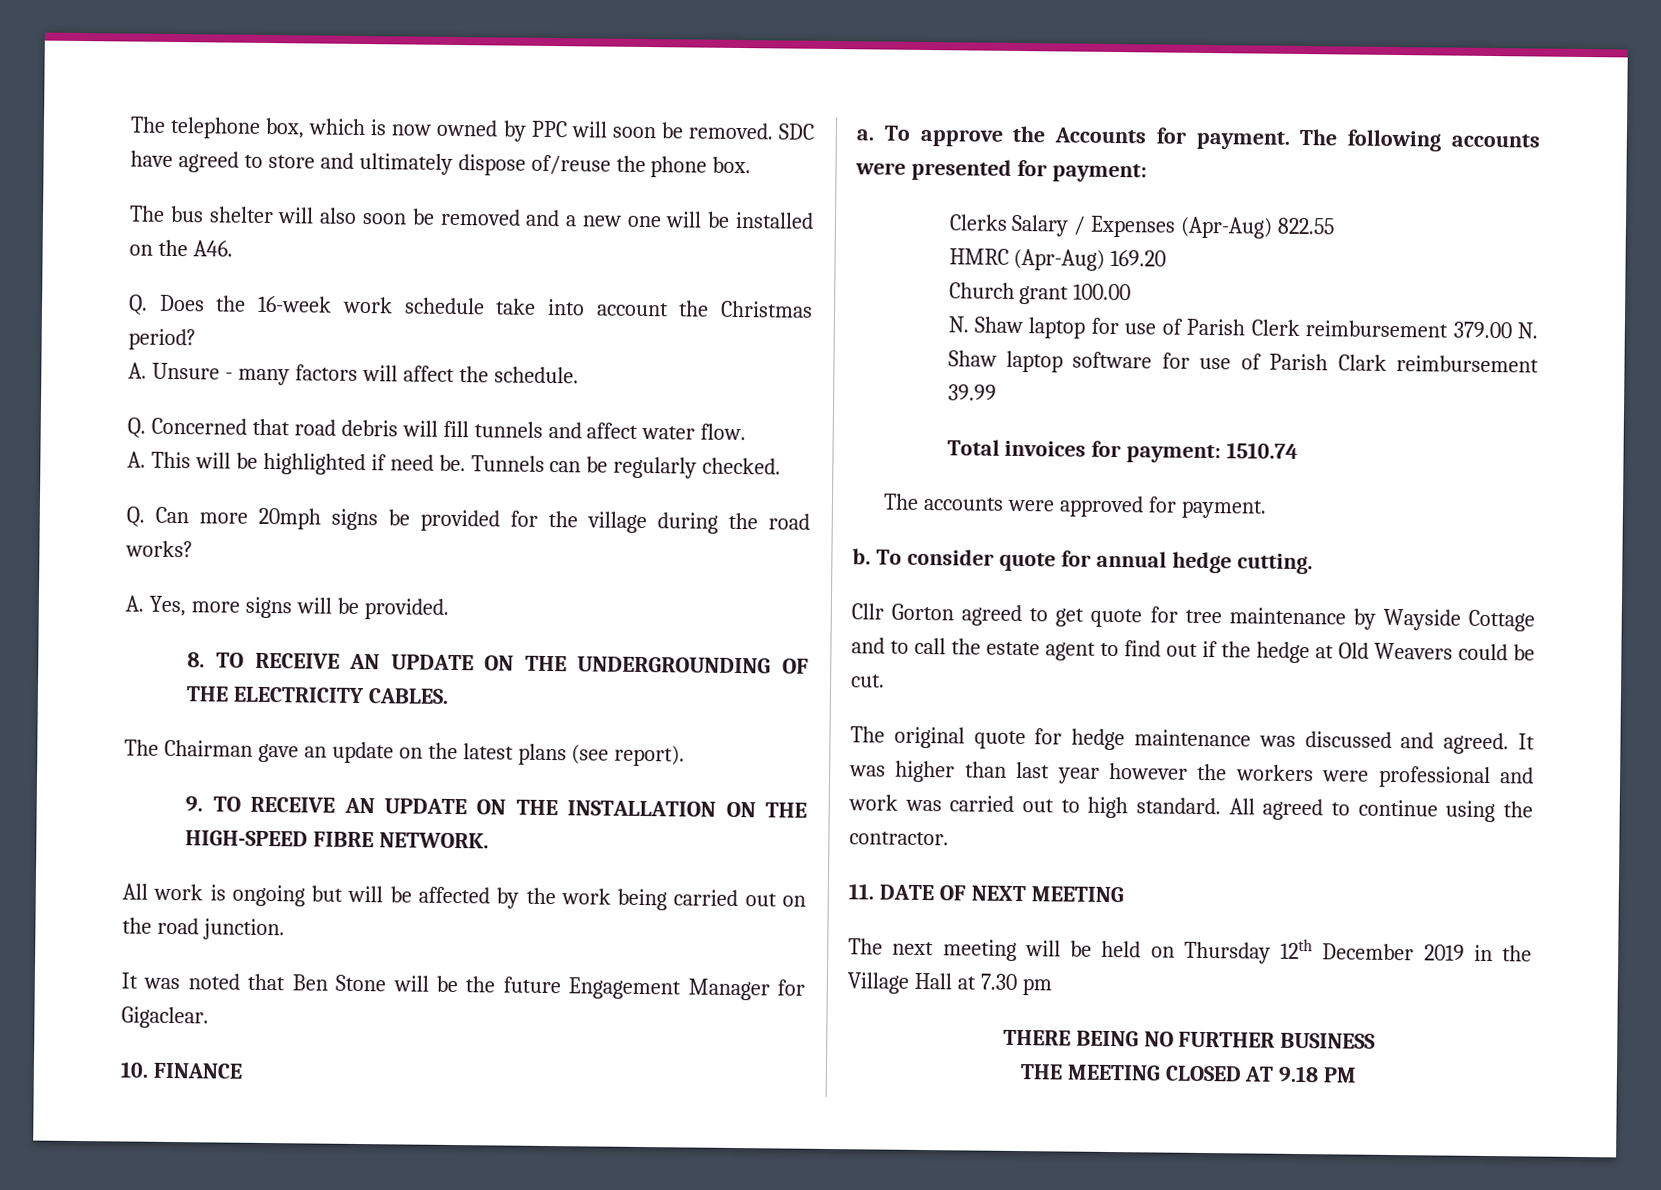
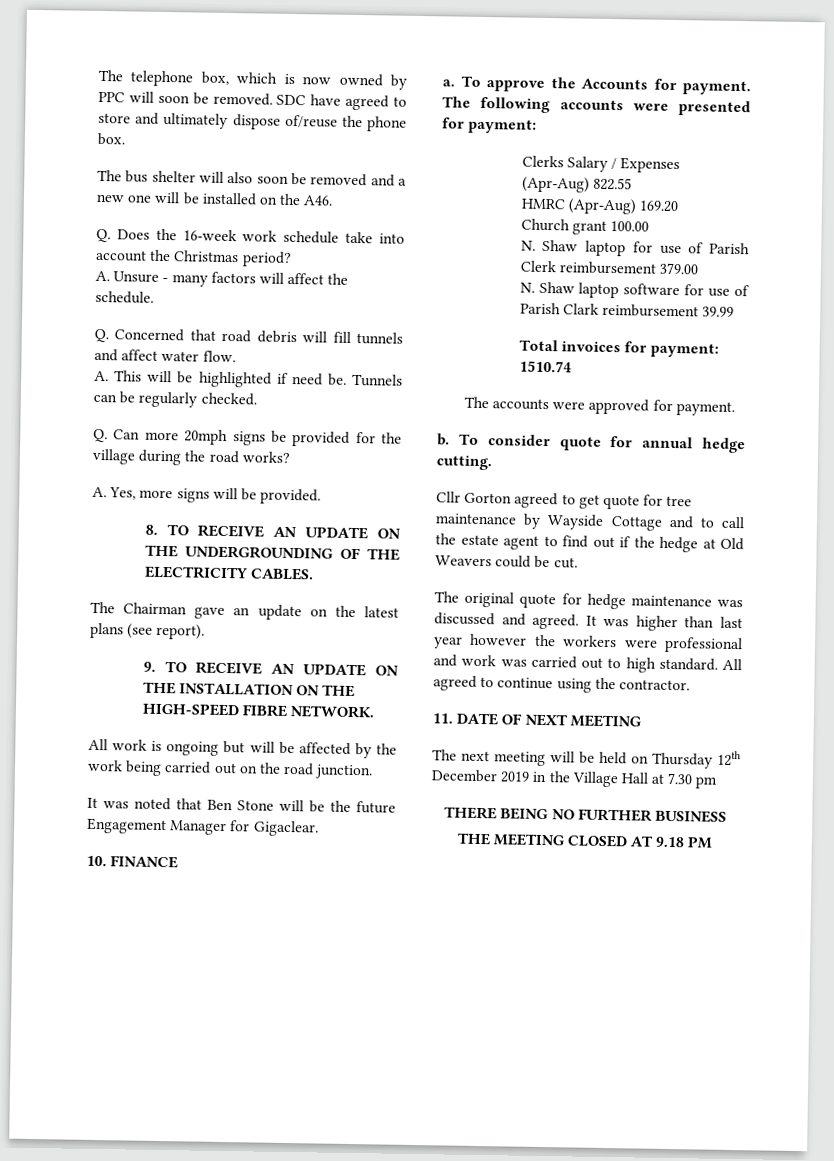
- N. Shaw laptop for use of Parish Clerk reimbursement 379.00 N. Shaw laptop software for use of Parish Clark reimbursement 39.99
+ N. Shaw laptop for use of Parish Clerk reimbursement 379.00
+ N. Shaw laptop software for use of Parish Clark reimbursement 39.99

